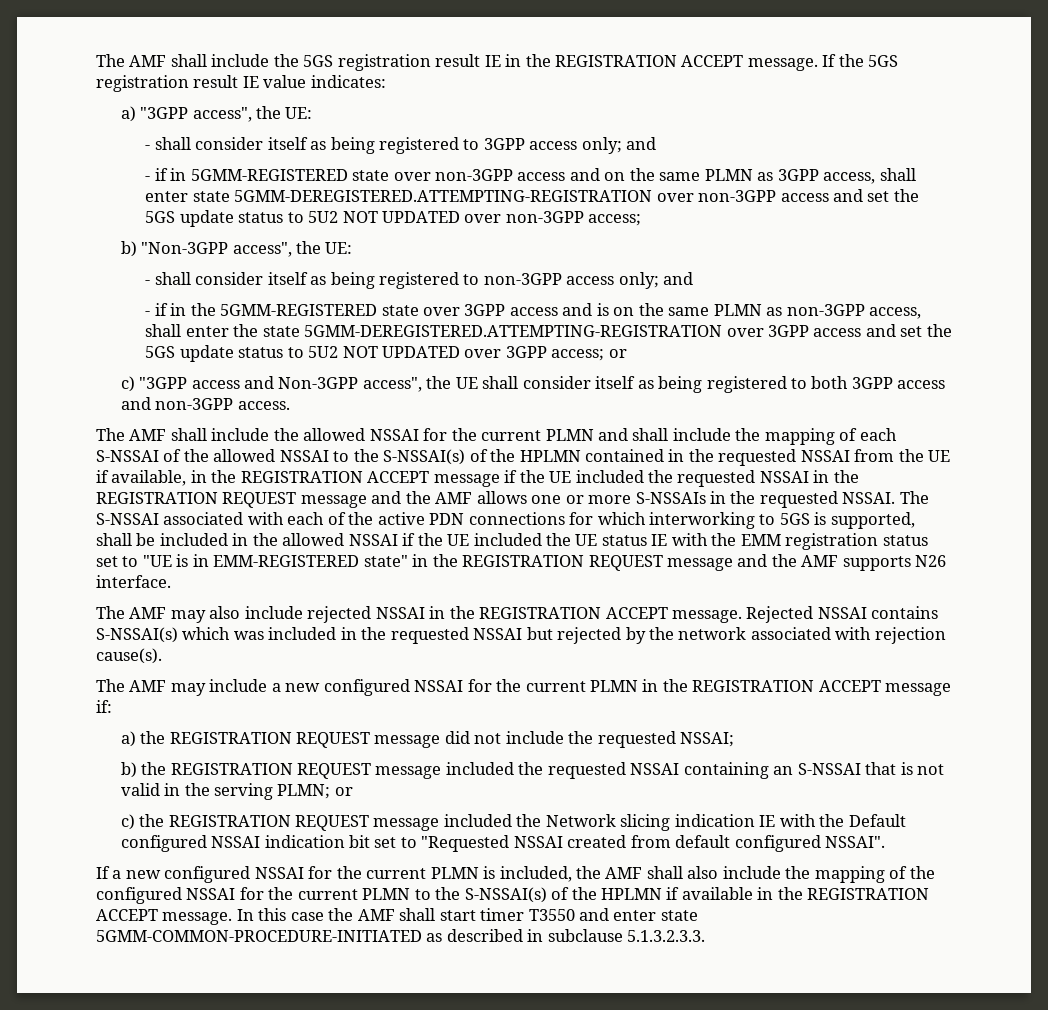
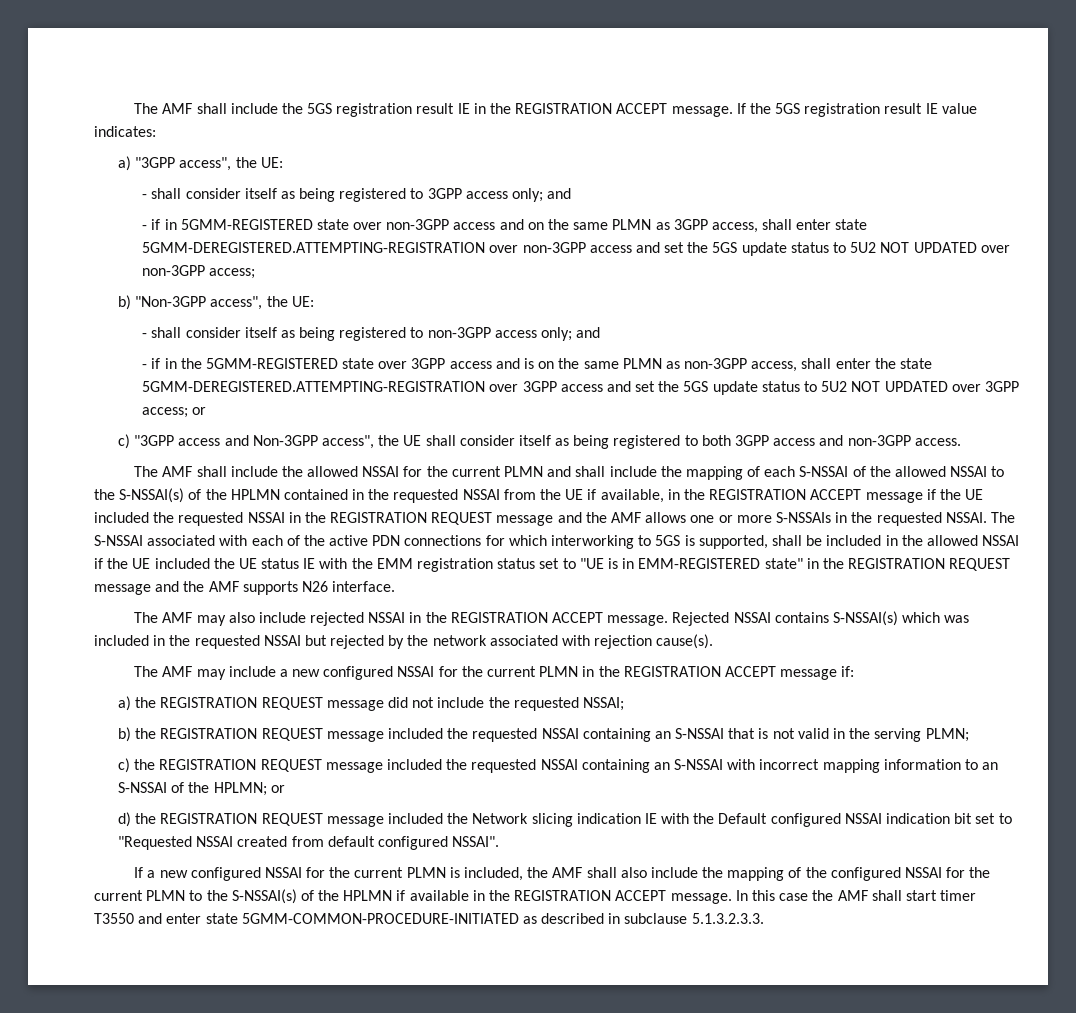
- b) the REGISTRATION REQUEST message included the requested NSSAI containing an S-NSSAI that is not valid in the serving PLMN; or
- c) the REGISTRATION REQUEST message included the Network slicing indication IE with the Default configured NSSAI indication bit set to "Requested NSSAI created from default configured NSSAI".
+ b) the REGISTRATION REQUEST message included the requested NSSAI containing an S-NSSAI that is not valid in the serving PLMN;
+ c) the REGISTRATION REQUEST message included the requested NSSAI containing an S-NSSAI with incorrect mapping information to an S-NSSAI of the HPLMN; or
+ d) the REGISTRATION REQUEST message included the Network slicing indication IE with the Default configured NSSAI indication bit set to "Requested NSSAI created from default configured NSSAI".

